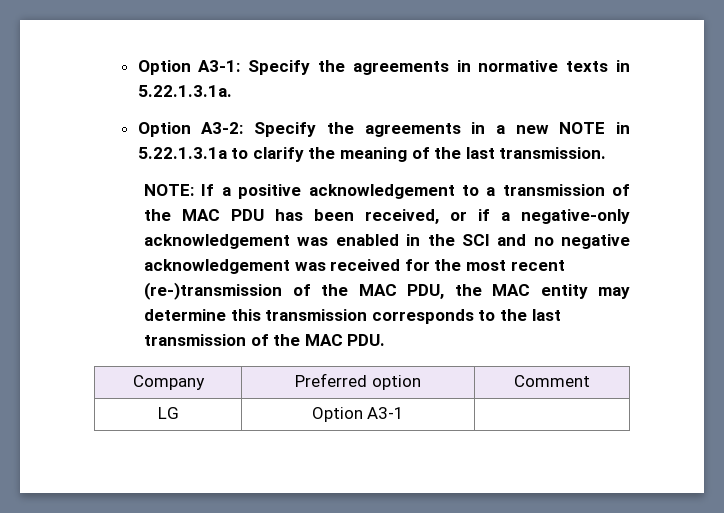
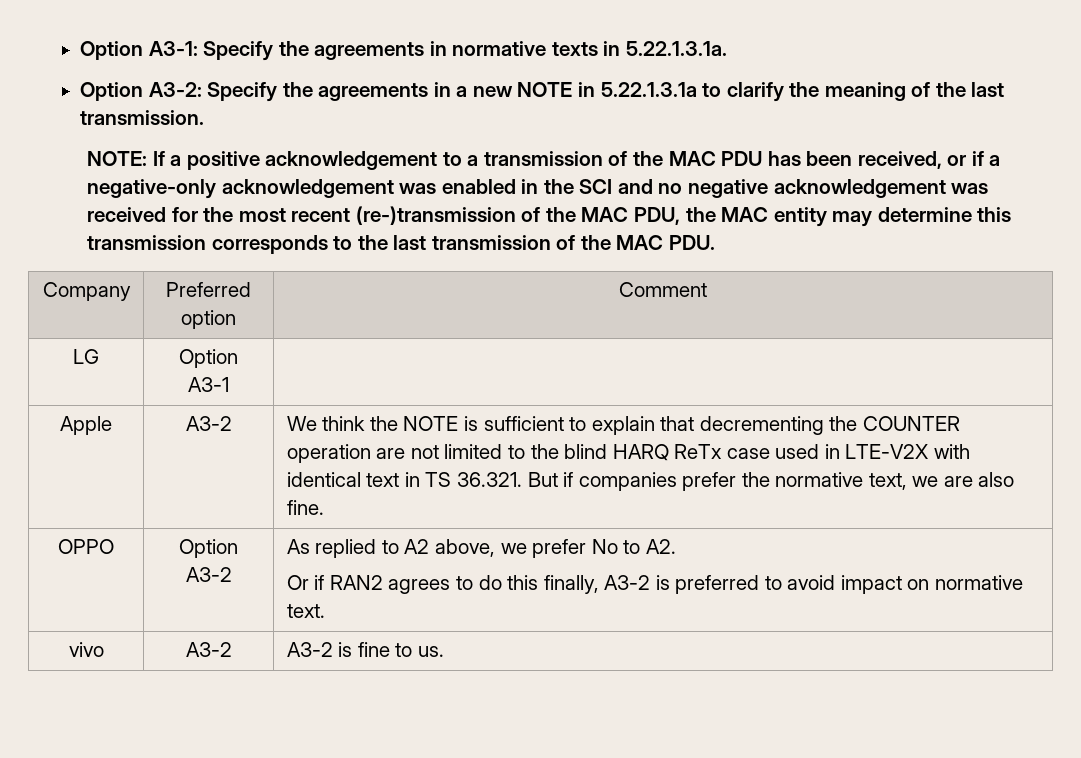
+ Apple | A3-2 | We think the NOTE is sufficient to explain that decrementing the COUNTER operation are not limited to the blind HARQ ReTx case used in LTE-V2X with identical text in TS 36.321. But if companies prefer the normative text, we are also fine.
+ OPPO | Option A3-2 | As replied to A2 above, we prefer No to A2.
+ Or if RAN2 agrees to do this finally, A3-2 is preferred to avoid impact on normative text.
+ vivo | A3-2 | A3-2 is fine to us.

